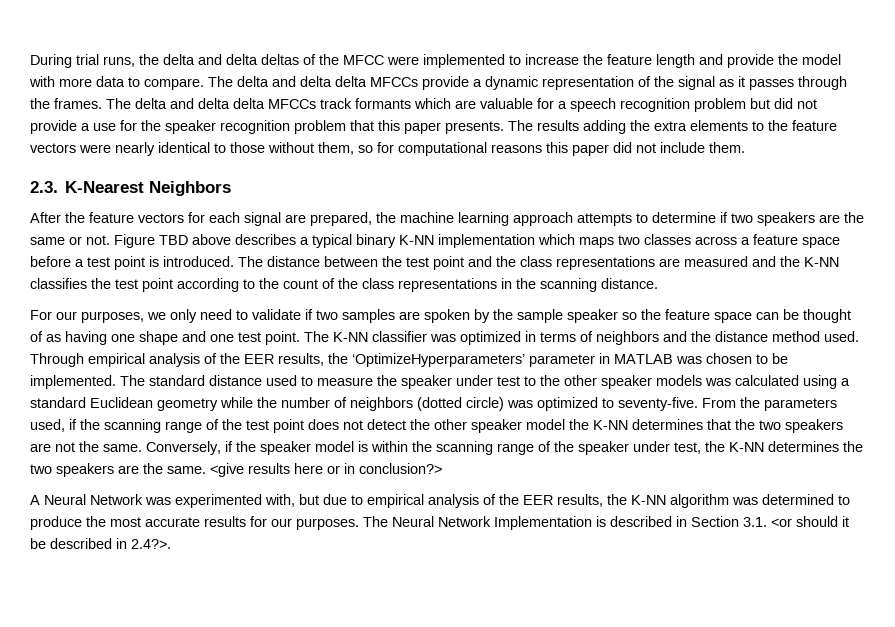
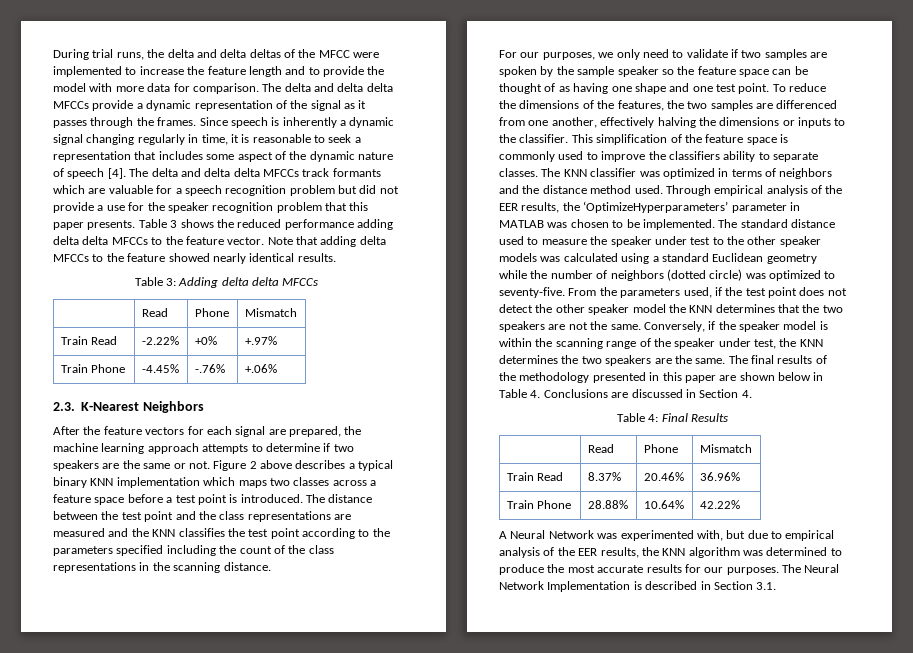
- During trial runs, the delta and delta deltas of the MFCC were implemented to increase the feature length and provide the model with more data to compare.
+ During trial runs, the delta and delta deltas of the MFCC were implemented to increase the feature length and to provide the model with more data for comparison.
+ Since speech is inherently a dynamic signal changing regularly in time, it is reasonable to seek a representation that includes some aspect of the dynamic nature of speech [4].
- The results adding the extra elements to the feature vectors were nearly identical to those without them, so for computational reasons this paper did not include them.
+ Table 3 shows the reduced performance adding delta delta MFCCs to the feature vector. Note that adding delta MFCCs to the feature showed nearly identical results.
+ Table 3: Adding delta delta MFCCs
+ | Read | Phone | Mismatch
+ Train Read | -2.22% | +0% | +.97%
+ Train Phone | -4.45% | -.76% | +.06%
- Figure TBD above describes a typical binary K-NN implementation which maps two classes across a feature space before a test point is introduced.
+ Figure 2 above describes a typical binary KNN implementation which maps two classes across a feature space before a test point is introduced.
- The distance between the test point and the class representations are measured and the K-NN classifies the test point according to the count of the class representations in the scanning distance.
+ The distance between the test point and the class representations are measured and the KNN classifies the test point according to the parameters specified including the count of the class representations in the scanning distance.
- The K-NN classifier was optimized in terms of neighbors and the distance method used.
+ To reduce the dimensions of the features, the two samples are differenced from one another, effectively halving the dimensions or inputs to the classifier. This simplification of the feature space is commonly used to improve the classifiers ability to separate classes. The KNN classifier was optimized in terms of neighbors and the distance method used.
- From the parameters used, if the scanning range of the test point does not detect the other speaker model the K-NN determines that the two speakers are not the same.
+ From the parameters used, if the test point does not detect the other speaker model the KNN determines that the two speakers are not the same.
- Conversely, if the speaker model is within the scanning range of the speaker under test, the K-NN determines the two speakers are the same.
+ Conversely, if the speaker model is within the scanning range of the speaker under test, the KNN determines the two speakers are the same.
- <give results here or in conclusion?>
+ The final results of the methodology presented in this paper are shown below in Table 4. Conclusions are discussed in Section 4.
+ Table 4: Final Results
+ | Read | Phone | Mismatch
+ Train Read | 8.37% | 20.46% | 36.96%
+ Train Phone | 28.88% | 10.64% | 42.22%
- A Neural Network was experimented with, but due to empirical analysis of the EER results, the K-NN algorithm was determined to produce the most accurate results for our purposes.
+ A Neural Network was experimented with, but due to empirical analysis of the EER results, the KNN algorithm was determined to produce the most accurate results for our purposes.
- The Neural Network Implementation is described in Section 3.1. <or should it be described in 2.4?>.
+ The Neural Network Implementation is described in Section 3.1.

